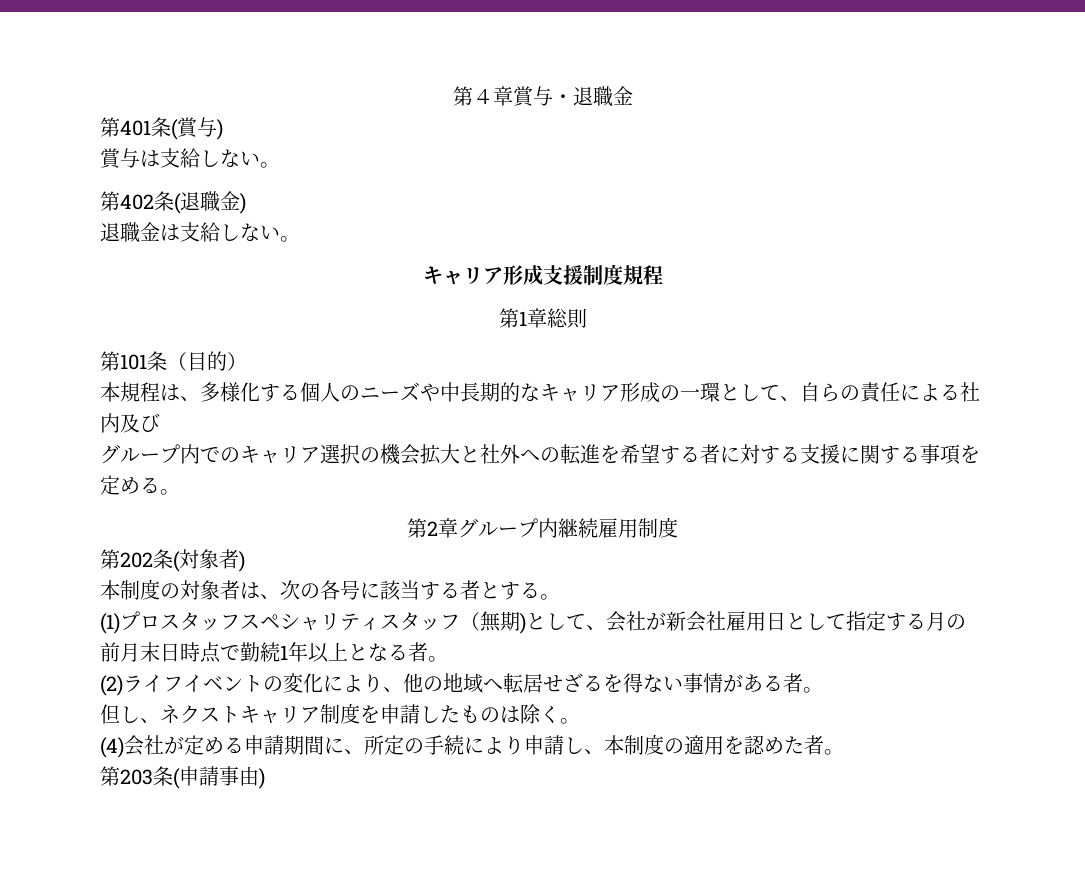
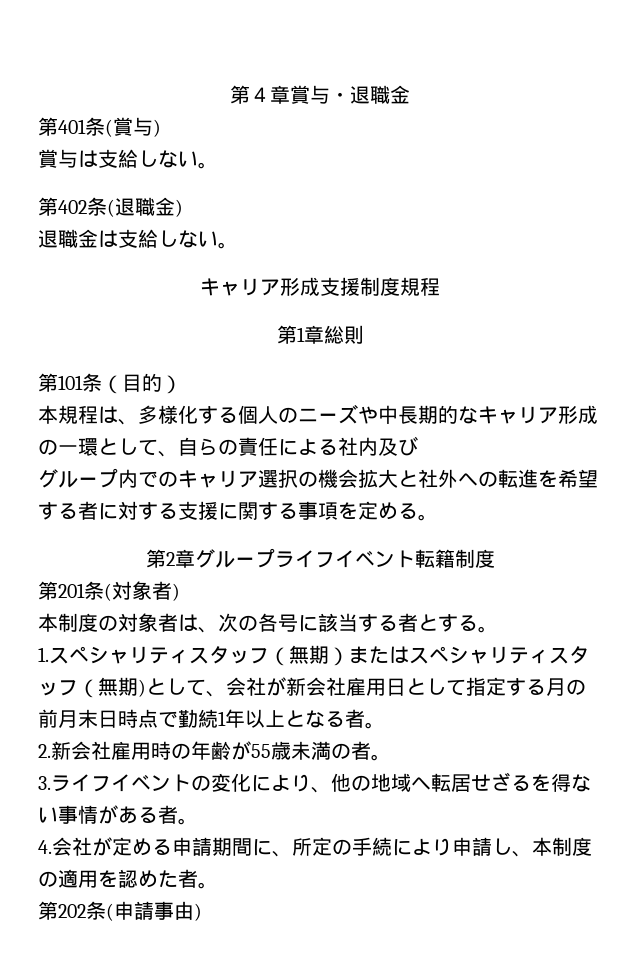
- 第2章グループ内継続雇用制度
+ 第2章グループライフイベント転籍制度
- 第202条(対象者)
+ 第201条(対象者)
- (1)プロスタッフスペシャリティスタッフ（無期)として、会社が新会社雇用日として指定する月の前月末日時点で勤続1年以上となる者。
+ 1.スペシャリティスタッフ（無期）またはスペシャリティスタッフ（無期)として、会社が新会社雇用日として指定する月の前月末日時点で勤続1年以上となる者。
- (2)ライフイベントの変化により、他の地域へ転居せざるを得ない事情がある者。
+ 2.新会社雇用時の年齢が55歳未満の者。
+ 3.ライフイベントの変化により、他の地域へ転居せざるを得ない事情がある者。
- 但し、ネクストキャリア制度を申請したものは除く。
- (4)会社が定める申請期間に、所定の手続により申請し、本制度の適用を認めた者。
+ 4.会社が定める申請期間に、所定の手続により申請し、本制度の適用を認めた者。
- 第203条(申請事由)
+ 第202条(申請事由)

